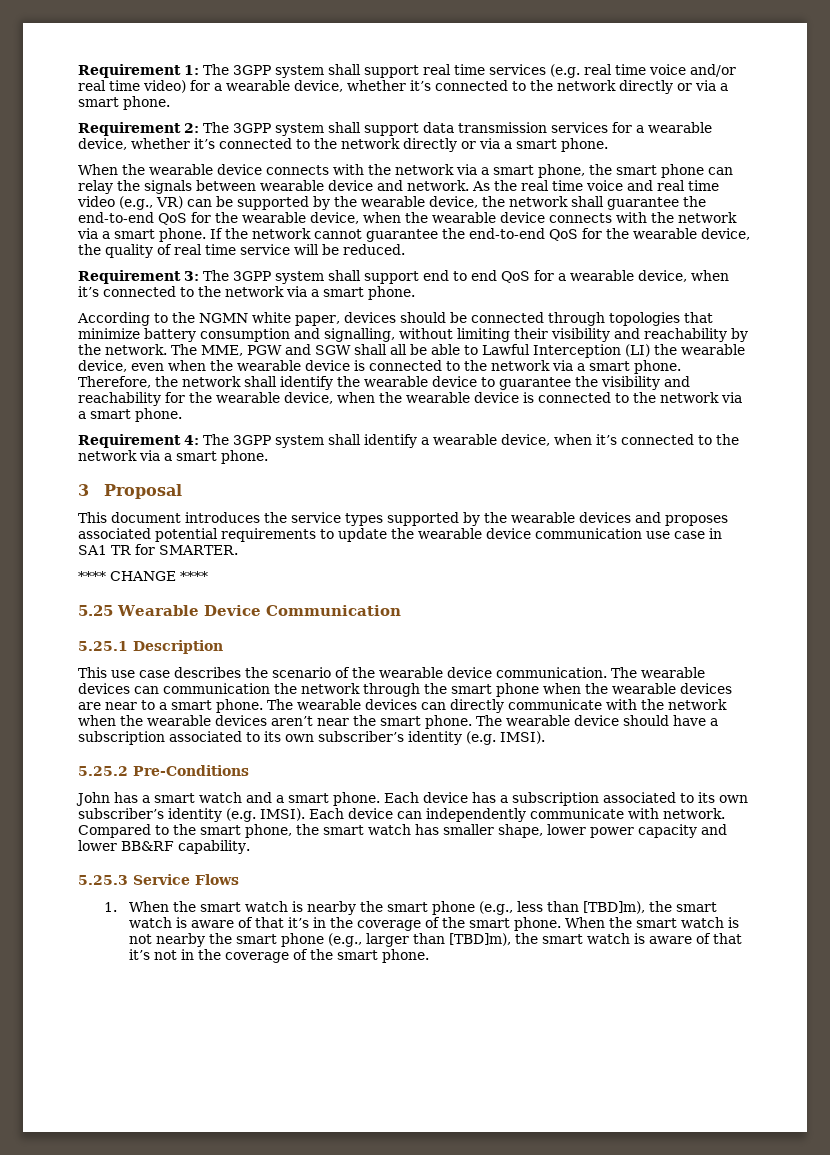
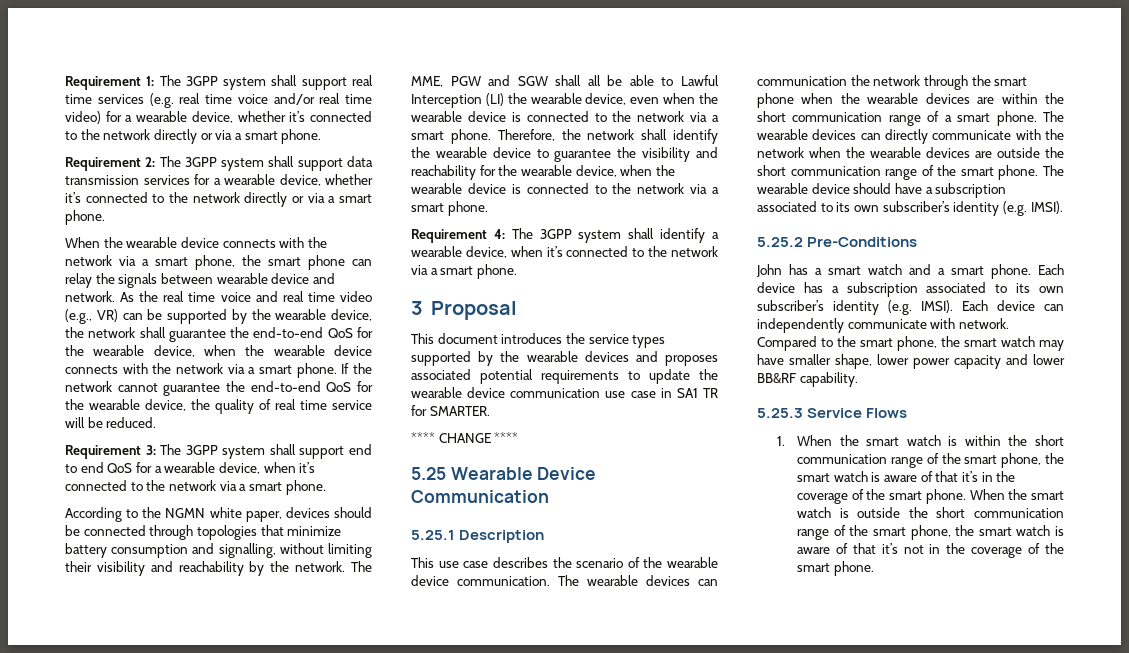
- The wearable devices can communication the network through the smart phone when the wearable devices are near to a smart phone.
+ The wearable devices can communication the network through the smart phone when the wearable devices are within the short communication range of a smart phone.
- The wearable devices can directly communicate with the network when the wearable devices aren’t near the smart phone.
+ The wearable devices can directly communicate with the network when the wearable devices are outside the short communication range of the smart phone.
- Compared to the smart phone, the smart watch has smaller shape, lower power capacity and lower BB&RF capability.
+ Compared to the smart phone, the smart watch may have smaller shape, lower power capacity and lower BB&RF capability.
- 1. When the smart watch is nearby the smart phone (e.g., less than [TBD]m), the smart watch is aware of that it’s in the coverage of the smart phone.
+ 1. When the smart watch is within the short communication range of the smart phone, the smart watch is aware of that it’s in the coverage of the smart phone.
- When the smart watch is not nearby the smart phone (e.g., larger than [TBD]m), the smart watch is aware of that it’s not in the coverage of the smart phone.
+ When the smart watch is outside the short communication range of the smart phone, the smart watch is aware of that it’s not in the coverage of the smart phone.

